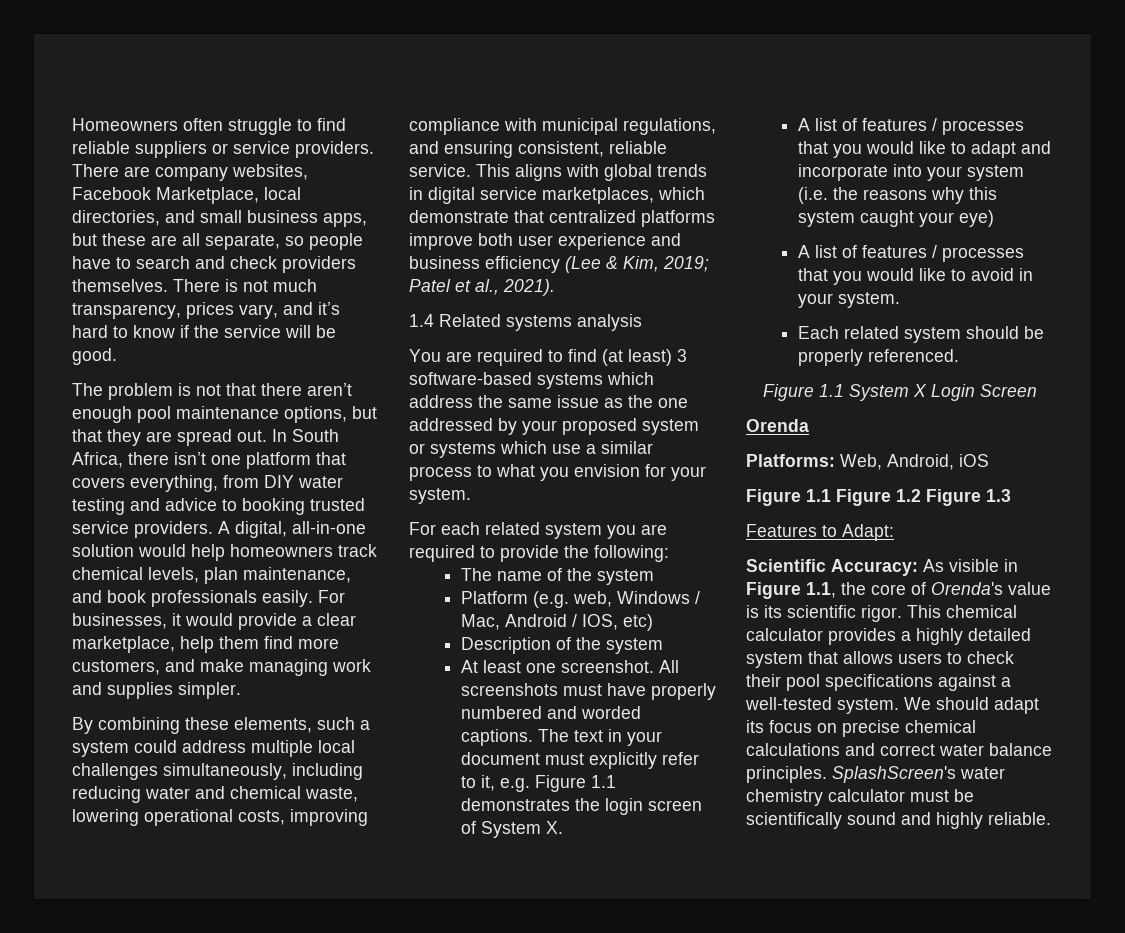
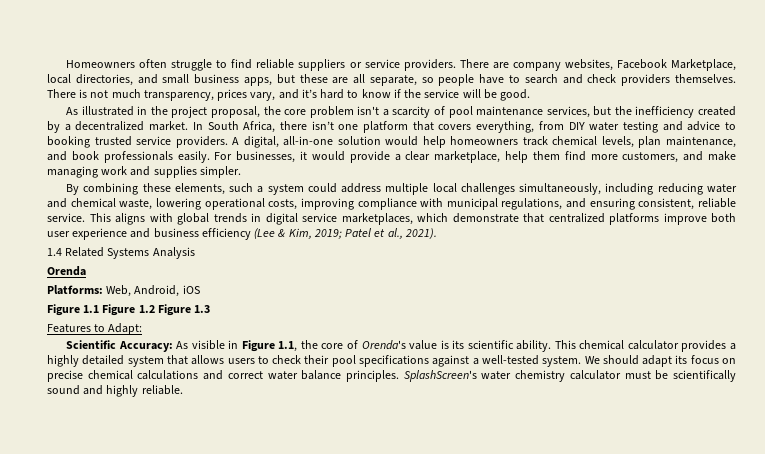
- The problem is not that there aren’t enough pool maintenance options, but that they are spread out.
+ As illustrated in the project proposal, the core problem isn't a scarcity of pool maintenance services, but the inefficiency created by a decentralized market.
- 1.4 Related systems analysis
- You are required to find (at least) 3 software-based systems which address the same issue as the one addressed by your proposed system or systems which use a similar process to what you envision for your system.
- For each related system you are required to provide the following:
- The name of the system
- Platform (e.g. web, Windows / Mac, Android / IOS, etc)
- Description of the system
- At least one screenshot. All screenshots must have properly numbered and worded captions. The text in your document must explicitly refer to it, e.g. Figure 1.1 demonstrates the login screen of System X.
- A list of features / processes that you would like to adapt and incorporate into your system (i.e. the reasons why this system caught your eye)
- A list of features / processes that you would like to avoid in your system.
- Each related system should be properly referenced.
- Figure 1.1 System X Login Screen
+ 1.4 Related Systems Analysis
- Scientific Accuracy: As visible in Figure 1.1, the core of Orenda's value is its scientific rigor.
+ Scientific Accuracy: As visible in Figure 1.1, the core of Orenda's value is its scientific ability.

